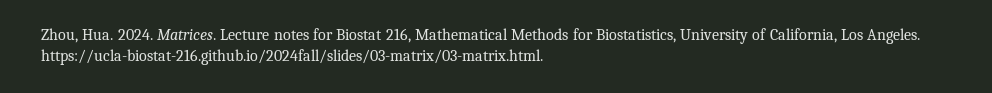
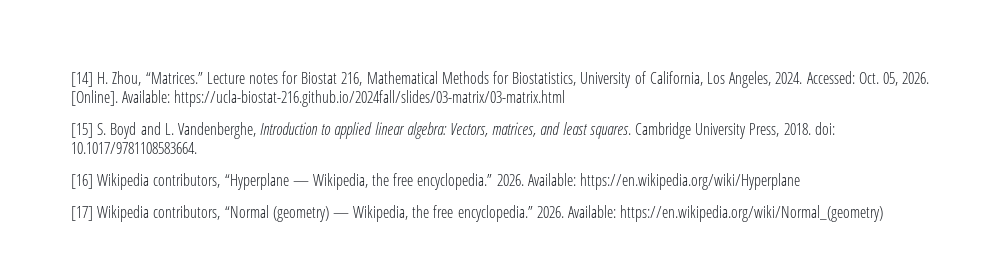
- Zhou, Hua. 2024. Matrices.
+ [14] H. Zhou, “Matrices.”
- Lecture notes for Biostat 216, Mathematical Methods for Biostatistics, University of California, Los Angeles. https://ucla-biostat-216.github.io/2024fall/slides/03-matrix/03-matrix.html.
+ Lecture notes for Biostat 216, Mathematical Methods for Biostatistics, University of California, Los Angeles, 2024. Accessed: Oct. 05, 2026. [Online]. Available: https://ucla-biostat-216.github.io/2024fall/slides/03-matrix/03-matrix.html
+ [15] S. Boyd and L. Vandenberghe, Introduction to applied linear algebra: Vectors, matrices, and least squares. Cambridge University Press, 2018. doi: 10.1017/9781108583664.
+ [16] Wikipedia contributors, “Hyperplane — Wikipedia, the free encyclopedia.” 2026. Available: https://en.wikipedia.org/wiki/Hyperplane
+ [17] Wikipedia contributors, “Normal (geometry) — Wikipedia, the free encyclopedia.” 2026. Available: https://en.wikipedia.org/wiki/Normal_(geometry)

